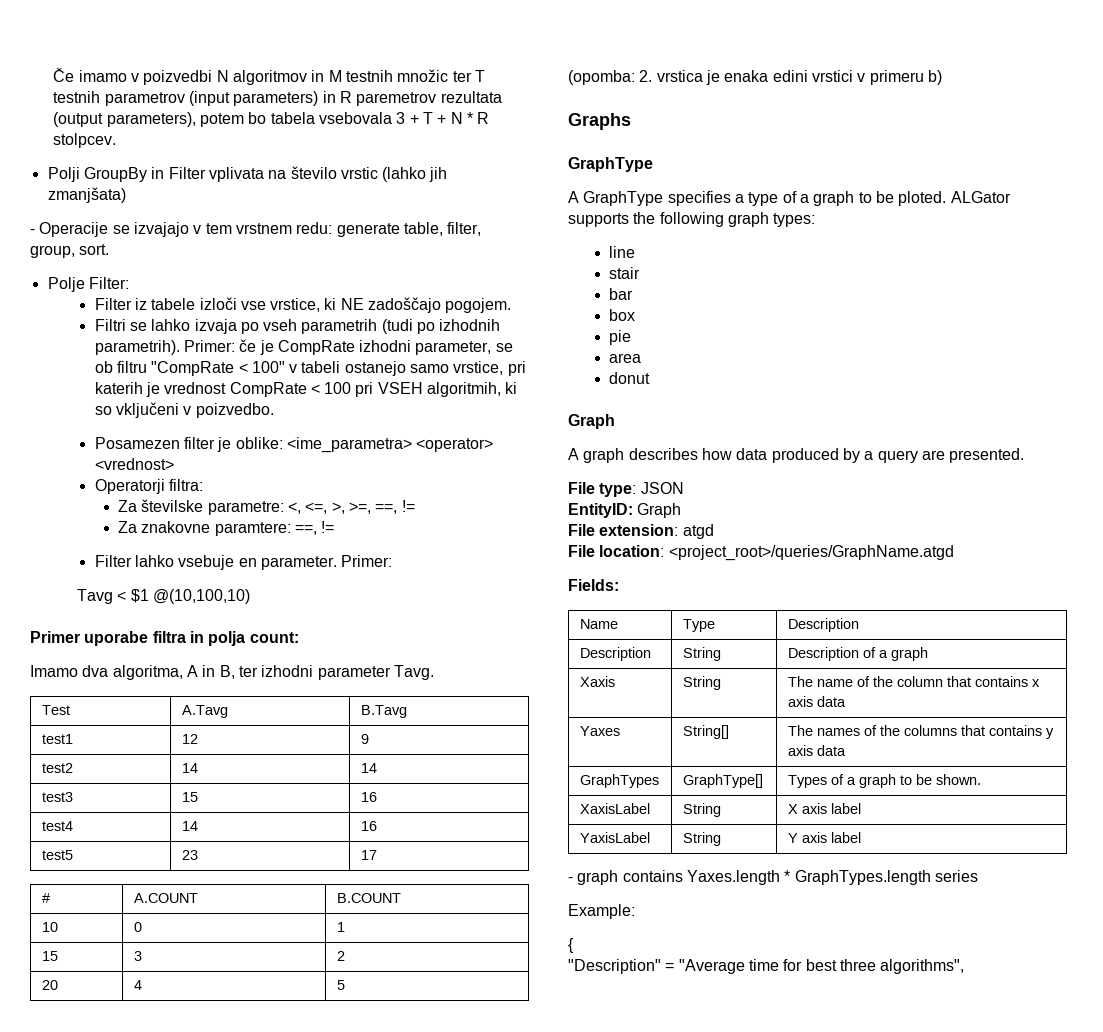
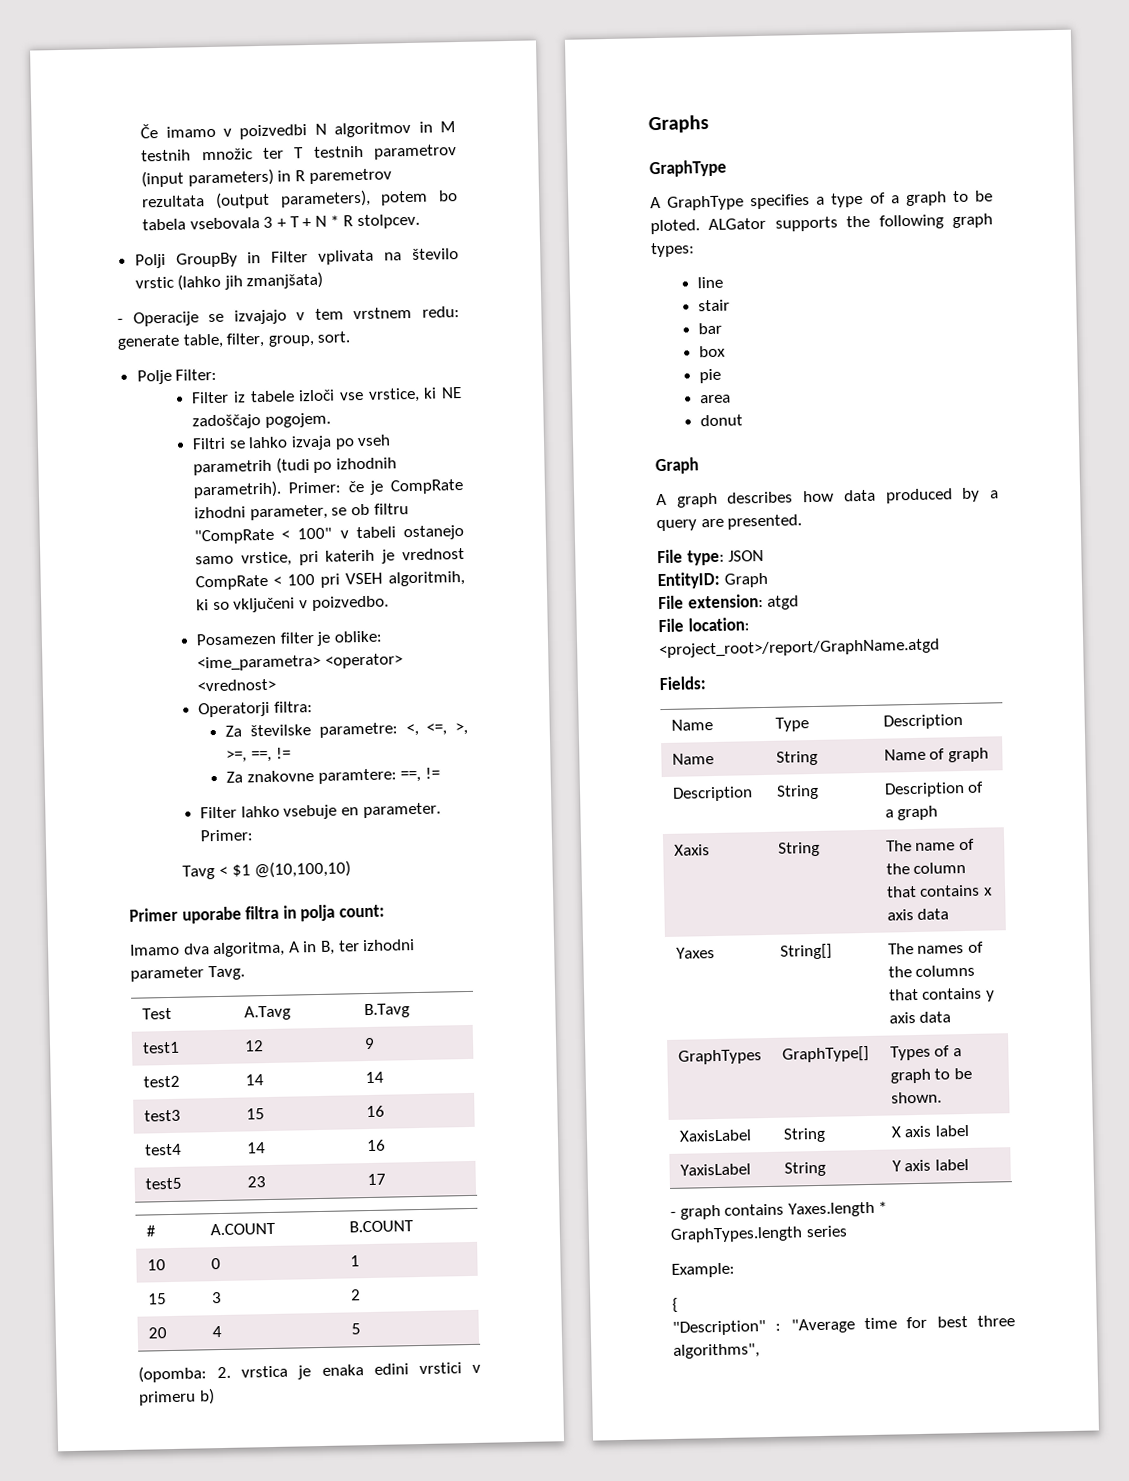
- File location: <project_root>/queries/GraphName.atgd
+ File location: <project_root>/report/GraphName.atgd
+ Name | String | Name of graph
- "Description" = "Average time for best three algorithms",
+ "Description" : "Average time for best three algorithms",

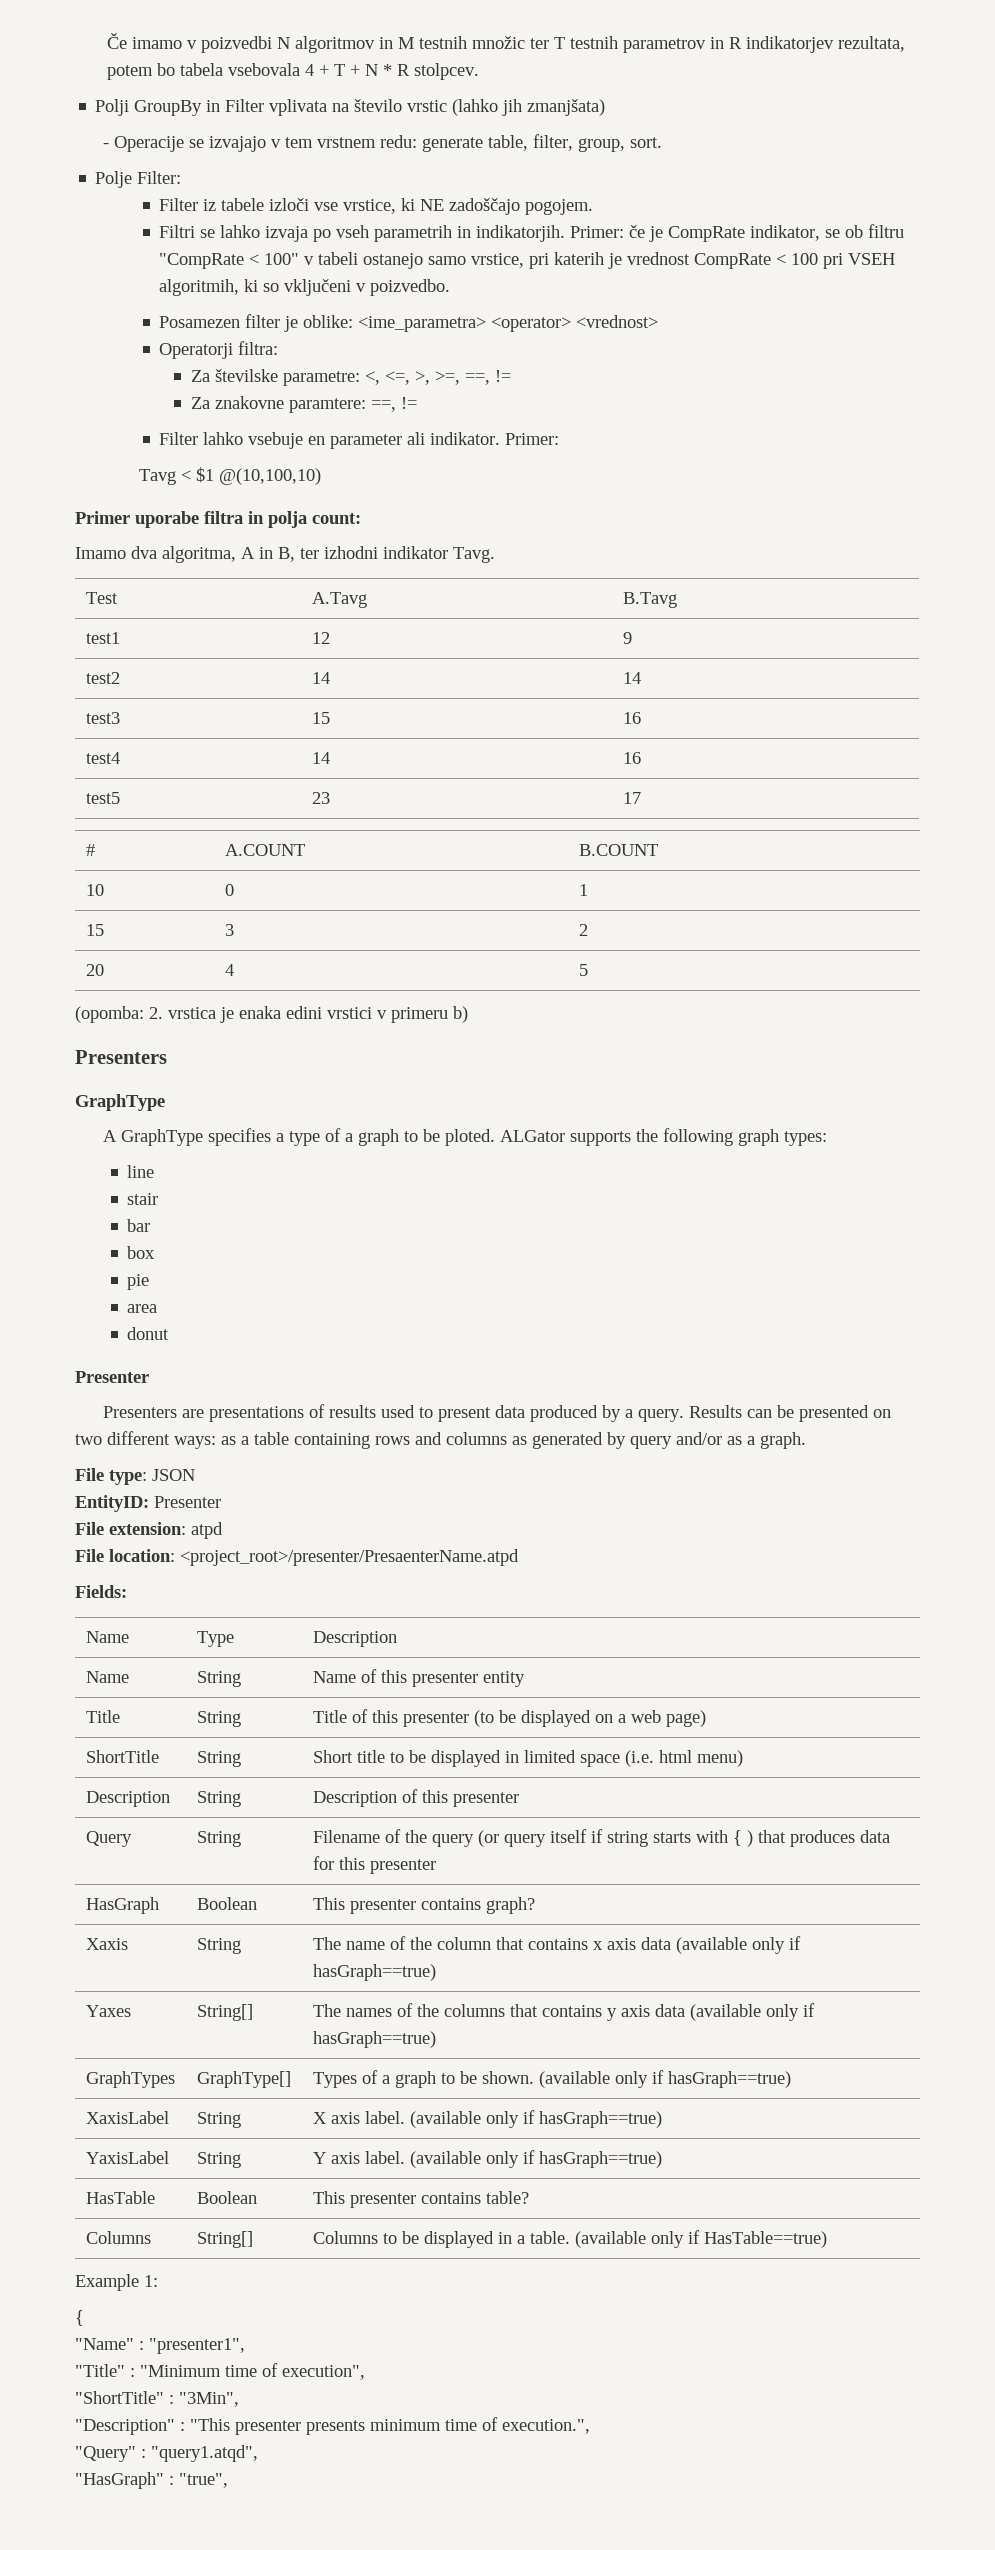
- Če imamo v poizvedbi N algoritmov in M testnih množic ter T testnih parametrov (input parameters) in R paremetrov rezultata (output parameters), potem bo tabela vsebovala 3 + T + N * R stolpcev.
+ Če imamo v poizvedbi N algoritmov in M testnih množic ter T testnih parametrov in R indikatorjev rezultata, potem bo tabela vsebovala 4 + T + N * R stolpcev.
- Filtri se lahko izvaja po vseh parametrih (tudi po izhodnih parametrih).
+ Filtri se lahko izvaja po vseh parametrih in indikatorjih.
- Primer: če je CompRate izhodni parameter, se ob filtru "CompRate < 100" v tabeli ostanejo samo vrstice, pri katerih je vrednost CompRate < 100 pri VSEH algoritmih, ki so vključeni v poizvedbo.
+ Primer: če je CompRate indikator, se ob filtru "CompRate < 100" v tabeli ostanejo samo vrstice, pri katerih je vrednost CompRate < 100 pri VSEH algoritmih, ki so vključeni v poizvedbo.
- Filter lahko vsebuje en parameter.
+ Filter lahko vsebuje en parameter ali indikator.
- Imamo dva algoritma, A in B, ter izhodni parameter Tavg.
+ Imamo dva algoritma, A in B, ter izhodni indikator Tavg.
  (opomba: 2. vrstica je enaka edini vrstici v primeru b)
- Graphs
+ Presenters
  donut
- Graph
- A graph describes how data produced by a query are presented.
+ Presenter
+ Presenters are presentations of results used to present data produced by a query. Results can be presented on two different ways: as a table containing rows and columns as generated by query and/or as a graph.
- EntityID: Graph
+ EntityID: Presenter
- File extension: atgd
+ File extension: atpd
- File location: <project_root>/report/GraphName.atgd
+ File location: <project_root>/presenter/PresaenterName.atpd
- Name | String | Name of graph
- Description | String | Description of a graph
+ Name | String | Name of this presenter entity
+ Title | String | Title of this presenter (to be displayed on a web page)
+ ShortTitle | String | Short title to be displayed in limited space (i.e. html menu)
+ Description | String | Description of this presenter
+ Query | String | Filename of the query (or query itself if string starts with { ) that produces data for this presenter
+ HasGraph | Boolean | This presenter contains graph?
- Xaxis | String | The name of the column that contains x axis data
+ Xaxis | String | The name of the column that contains x axis data (available only if hasGraph==true)
- Yaxes | String[] | The names of the columns that contains y axis data
+ Yaxes | String[] | The names of the columns that contains y axis data (available only if hasGraph==true)
- GraphTypes | GraphType[] | Types of a graph to be shown.
+ GraphTypes | GraphType[] | Types of a graph to be shown. (available only if hasGraph==true)
- XaxisLabel | String | X axis label
+ XaxisLabel | String | X axis label. (available only if hasGraph==true)
- YaxisLabel | String | Y axis label
- - graph contains Yaxes.length * GraphTypes.length series
- Example:
+ YaxisLabel | String | Y axis label. (available only if hasGraph==true)
+ HasTable | Boolean | This presenter contains table?
+ Columns | String[] | Columns to be displayed in a table. (available only if HasTable==true)
+ Example 1:
  {
- "Description" : "Average time for best three algorithms",
+ "Name" : "presenter1",
+ "Title" : "Minimum time of execution",
+ "ShortTitle" : "3Min",
+ "Description" : "This presenter presents minimum time of execution.",
+ "Query" : "query1.atqd",
+ "HasGraph" : "true",

